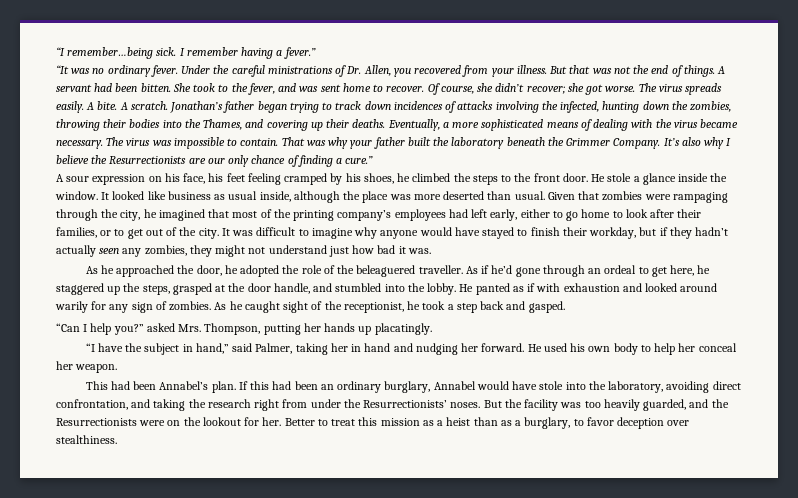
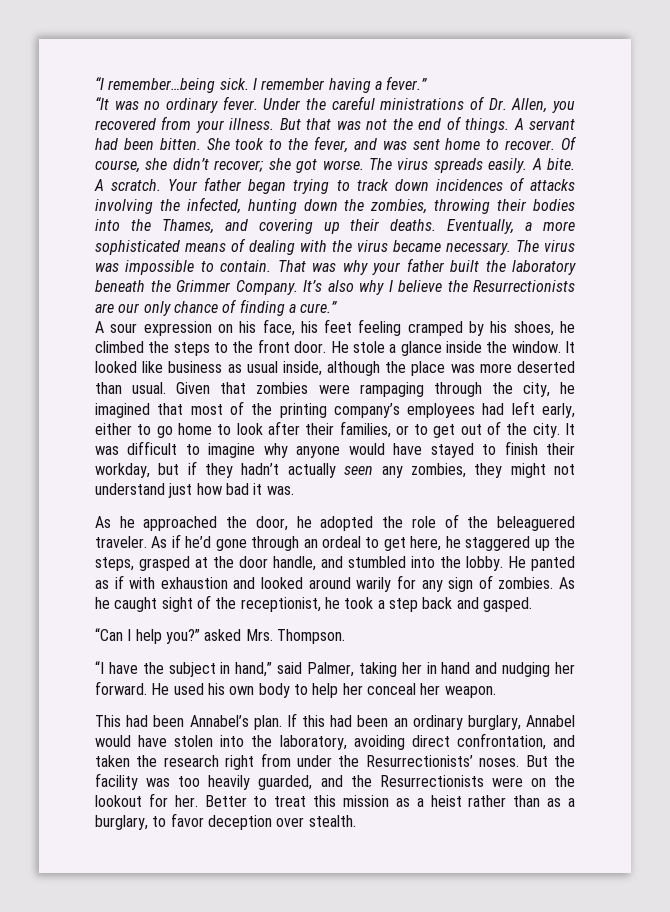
- Jonathan’s father began trying to track down incidences of attacks involving the infected, hunting down the zombies, throwing their bodies into the Thames, and covering up their deaths.
+ Your father began trying to track down incidences of attacks involving the infected, hunting down the zombies, throwing their bodies into the Thames, and covering up their deaths.
- As he approached the door, he adopted the role of the beleaguered traveller.
+ As he approached the door, he adopted the role of the beleaguered traveler.
- “Can I help you?” asked Mrs. Thompson, putting her hands up placatingly.
+ “Can I help you?” asked Mrs. Thompson.
- If this had been an ordinary burglary, Annabel would have stole into the laboratory, avoiding direct confrontation, and taking the research right from under the Resurrectionists’ noses.
+ If this had been an ordinary burglary, Annabel would have stolen into the laboratory, avoiding direct confrontation, and taken the research right from under the Resurrectionists’ noses.
- Better to treat this mission as a heist than as a burglary, to favor deception over stealthiness.
+ Better to treat this mission as a heist rather than as a burglary, to favor deception over stealth.

